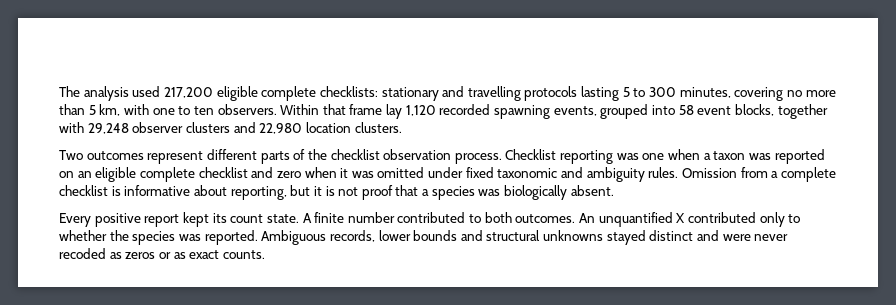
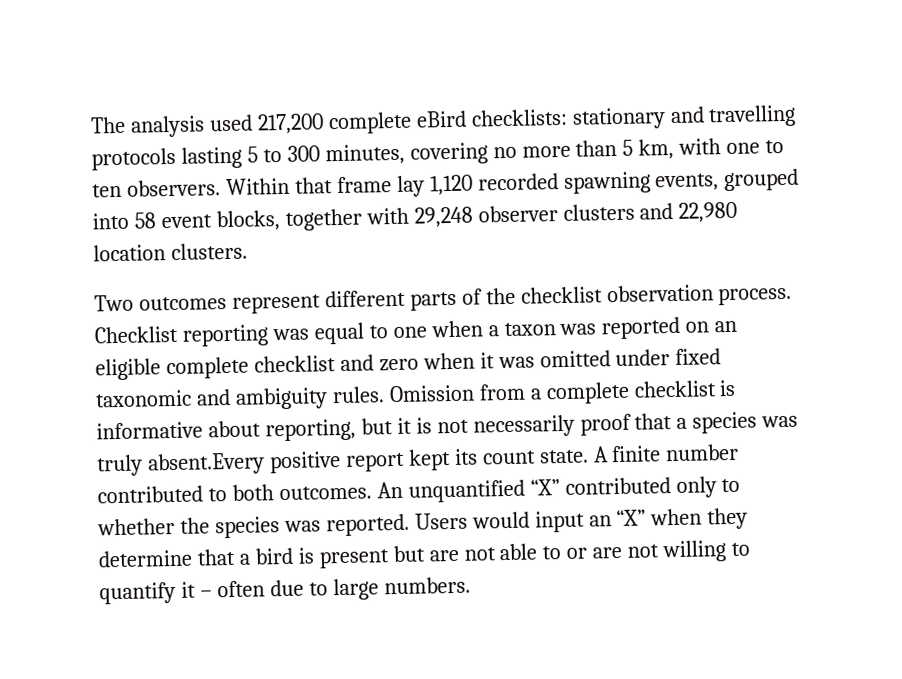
- The analysis used 217,200 eligible complete checklists: stationary and travelling protocols lasting 5 to 300 minutes, covering no more than 5 km, with one to ten observers.
+ The analysis used 217,200 complete eBird checklists: stationary and travelling protocols lasting 5 to 300 minutes, covering no more than 5 km, with one to ten observers.
- Checklist reporting was one when a taxon was reported on an eligible complete checklist and zero when it was omitted under fixed taxonomic and ambiguity rules.
+ Checklist reporting was equal to one when a taxon was reported on an eligible complete checklist and zero when it was omitted under fixed taxonomic and ambiguity rules.
- Omission from a complete checklist is informative about reporting, but it is not proof that a species was biologically absent.
- Every positive report kept its count state.
+ Omission from a complete checklist is informative about reporting, but it is not necessarily proof that a species was truly absent.Every positive report kept its count state.
- An unquantified X contributed only to whether the species was reported.
+ An unquantified “X” contributed only to whether the species was reported.
- Ambiguous records, lower bounds and structural unknowns stayed distinct and were never recoded as zeros or as exact counts.
+ Users would input an “X” when they determine that a bird is present but are not able to or are not willing to quantify it – often due to large numbers.

